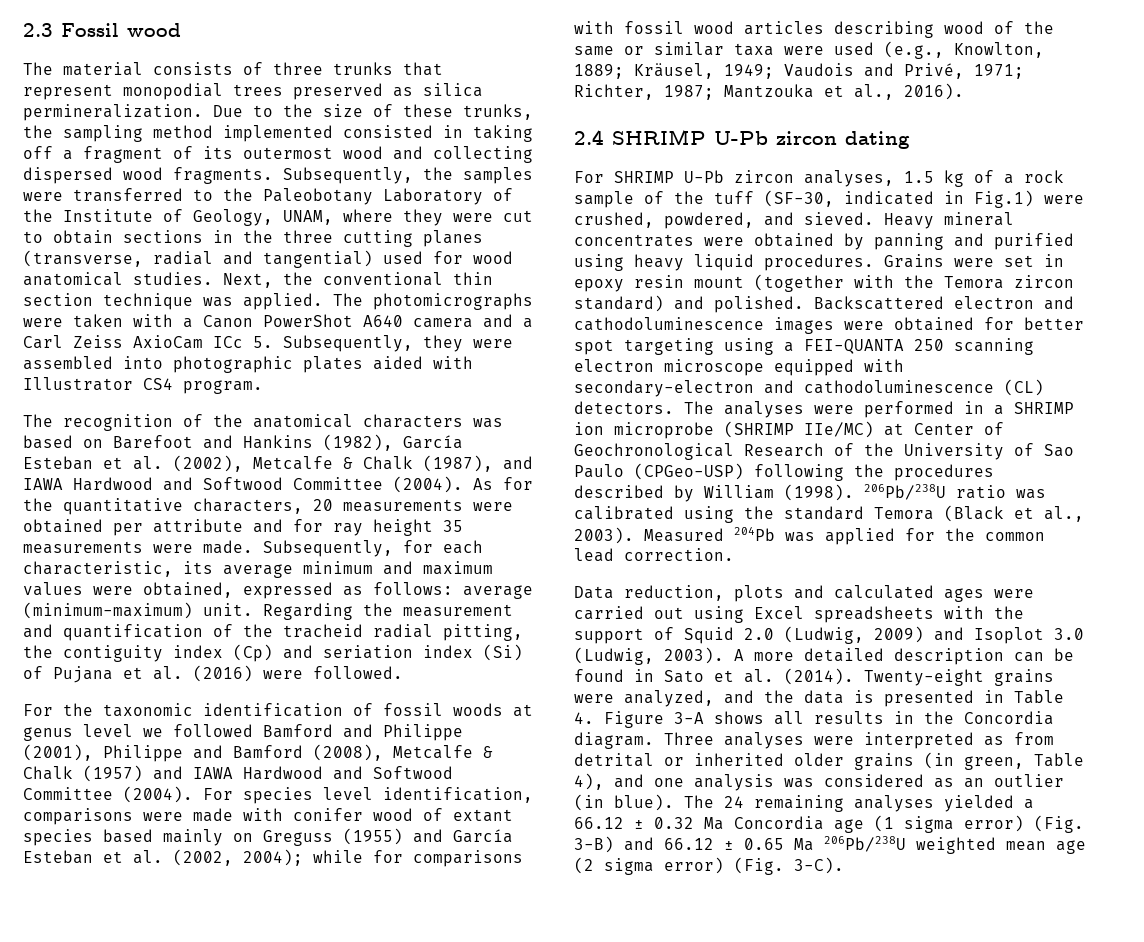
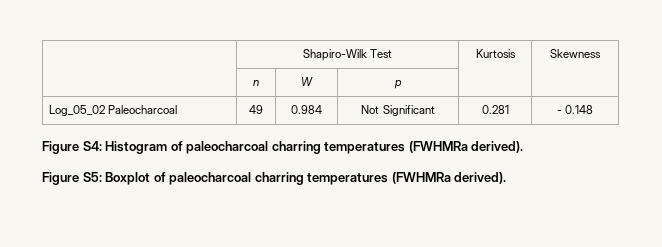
- 2.3 Fossil wood
- The material consists of three trunks that represent monopodial trees preserved as silica permineralization. Due to the size of these trunks, the sampling method implemented consisted in taking off a fragment of its outermost wood and collecting dispersed wood fragments. Subsequently, the samples were transferred to the Paleobotany Laboratory of the Institute of Geology, UNAM, where they were cut to obtain sections in the three cutting planes (transverse, radial and tangential) used for wood anatomical studies. Next, the conventional thin section technique was applied. The photomicrographs were taken with a Canon PowerShot A640 camera and a Carl Zeiss AxioCam ICc 5. Subsequently, they were assembled into photographic plates aided with Illustrator CS4 program.
- The recognition of the anatomical characters was based on Barefoot and Hankins (1982), García Esteban et al. (2002), Metcalfe & Chalk (1987), and IAWA Hardwood and Softwood Committee (2004). As for the quantitative characters, 20 measurements were obtained per attribute and for ray height 35 measurements were made. Subsequently, for each characteristic, its average minimum and maximum values were obtained, expressed as follows: average (minimum-maximum) unit. Regarding the measurement and quantification of the tracheid radial pitting, the contiguity index (Cp) and seriation index (Si) of Pujana et al. (2016) were followed.
- For the taxonomic identification of fossil woods at genus level we followed Bamford and Philippe (2001), Philippe and Bamford (2008), Metcalfe & Chalk (1957) and IAWA Hardwood and Softwood Committee (2004). For species level identification, comparisons were made with conifer wood of extant species based mainly on Greguss (1955) and García Esteban et al. (2002, 2004); while for comparisons with fossil wood articles describing wood of the same or similar taxa were used (e.g., Knowlton, 1889; Kräusel, 1949; Vaudois and Privé, 1971; Richter, 1987; Mantzouka et al., 2016).
- 2.4 SHRIMP U-Pb zircon dating
- For SHRIMP U-Pb zircon analyses, 1.5 kg of a rock sample of the tuff (SF-30, indicated in Fig.1) were crushed, powdered, and sieved. Heavy mineral concentrates were obtained by panning and purified using heavy liquid procedures. Grains were set in epoxy resin mount (together with the Temora zircon standard) and polished. Backscattered electron and cathodoluminescence images were obtained for better spot targeting using a FEI-QUANTA 250 scanning electron microscope equipped with secondary-electron and cathodoluminescence (CL) detectors. The analyses were performed in a SHRIMP ion microprobe (SHRIMP IIe/MC) at Center of Geochronological Research of the University of Sao Paulo (CPGeo-USP) following the procedures described by William (1998). 206Pb/238U ratio was calibrated using the standard Temora (Black et al., 2003). Measured 204Pb was applied for the common lead correction.
- Data reduction, plots and calculated ages were carried out using Excel spreadsheets with the support of Squid 2.0 (Ludwig, 2009) and Isoplot 3.0 (Ludwig, 2003). A more detailed description can be found in Sato et al. (2014). Twenty-eight grains were analyzed, and the data is presented in Table 4. Figure 3-A shows all results in the Concordia diagram. Three analyses were interpreted as from detrital or inherited older grains (in green, Table 4), and one analysis was considered as an outlier (in blue). The 24 remaining analyses yielded a 66.12 ± 0.32 Ma Concordia age (1 sigma error) (Fig. 3-B) and 66.12 ± 0.65 Ma 206Pb/238U weighted mean age (2 sigma error) (Fig. 3-C).
+ | Shapiro-Wilk Test | Kurtosis | Skewness
+ | n | W | p | |
+ Log_05_02 Paleocharcoal | 49 | 0.984 | Not Significant | 0.281 | - 0.148
+ Figure S4: Histogram of paleocharcoal charring temperatures (FWHMRa derived).
+ Figure S5: Boxplot of paleocharcoal charring temperatures (FWHMRa derived).

